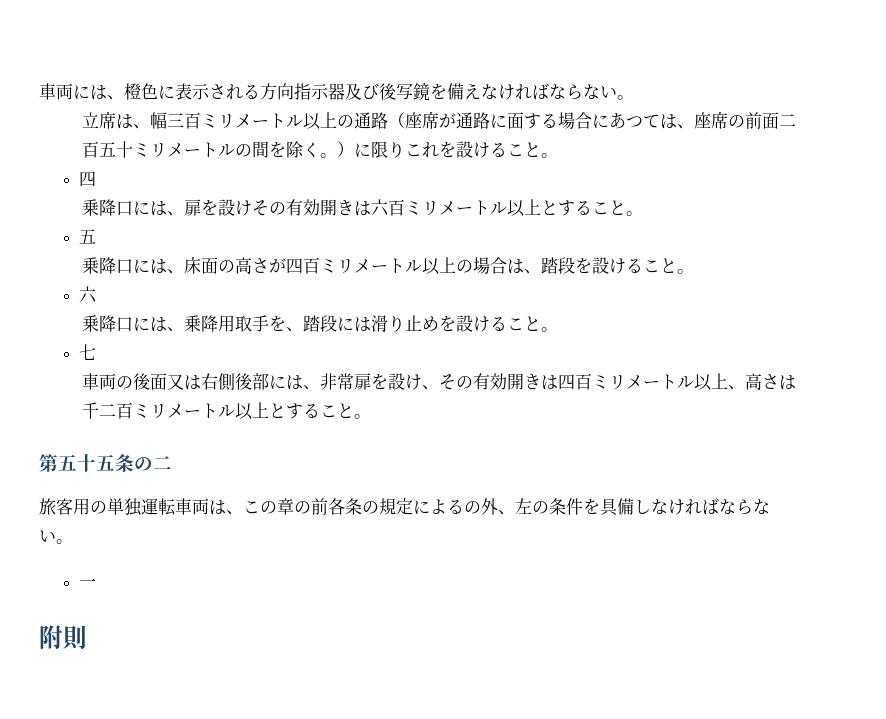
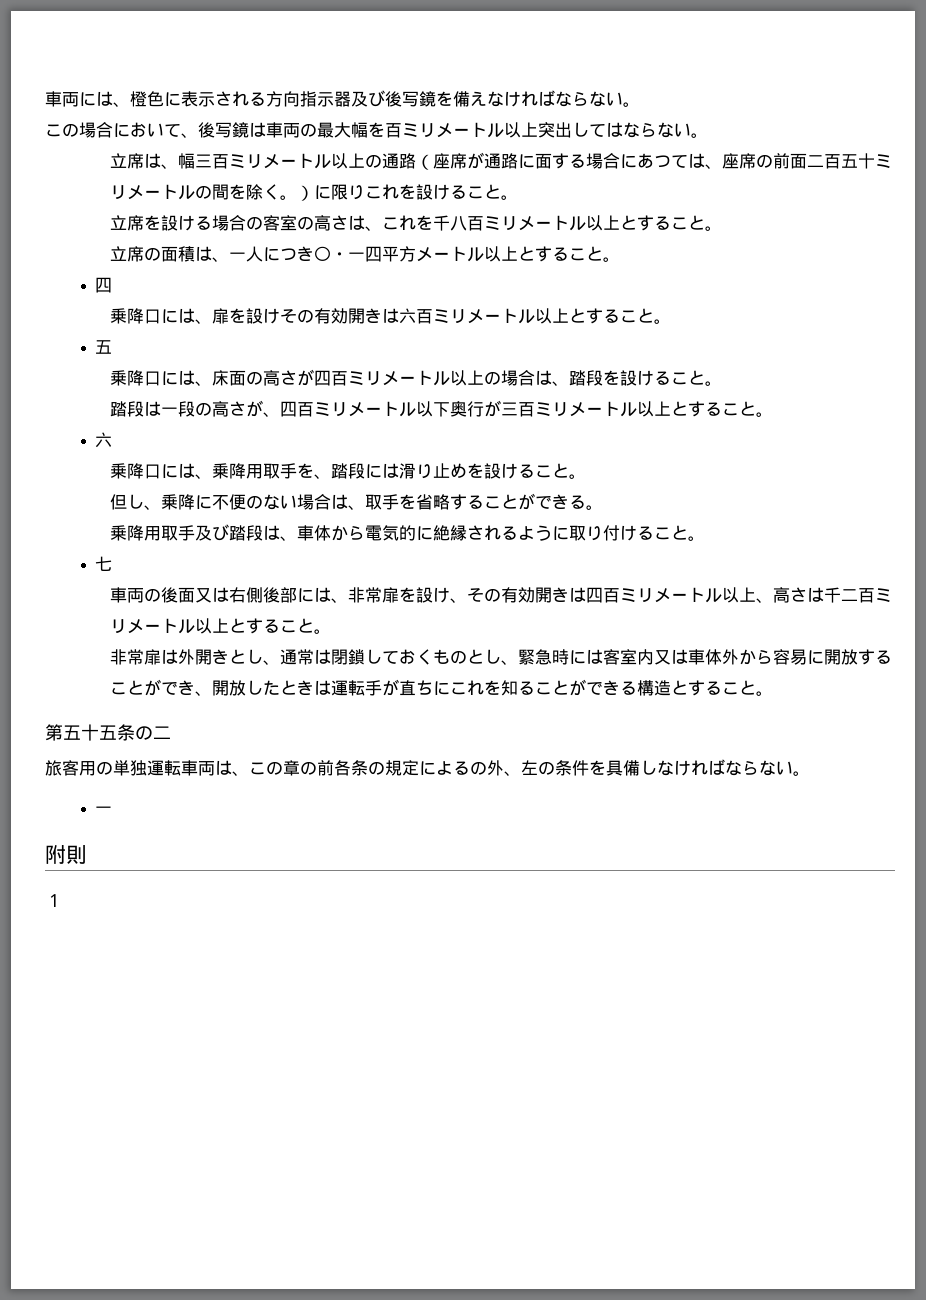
+ この場合において、後写鏡は車両の最大幅を百ミリメートル以上突出してはならない。
+ 立席を設ける場合の客室の高さは、これを千八百ミリメートル以上とすること。
+ 立席の面積は、一人につき〇・一四平方メートル以上とすること。
+ 踏段は一段の高さが、四百ミリメートル以下奥行が三百ミリメートル以上とすること。
+ 但し、乗降に不便のない場合は、取手を省略することができる。
+ 乗降用取手及び踏段は、車体から電気的に絶縁されるように取り付けること。
+ 非常扉は外開きとし、通常は閉鎖しておくものとし、緊急時には客室内又は車体外から容易に開放することができ、開放したときは運転手が直ちにこれを知ることができる構造とすること。
+ １

